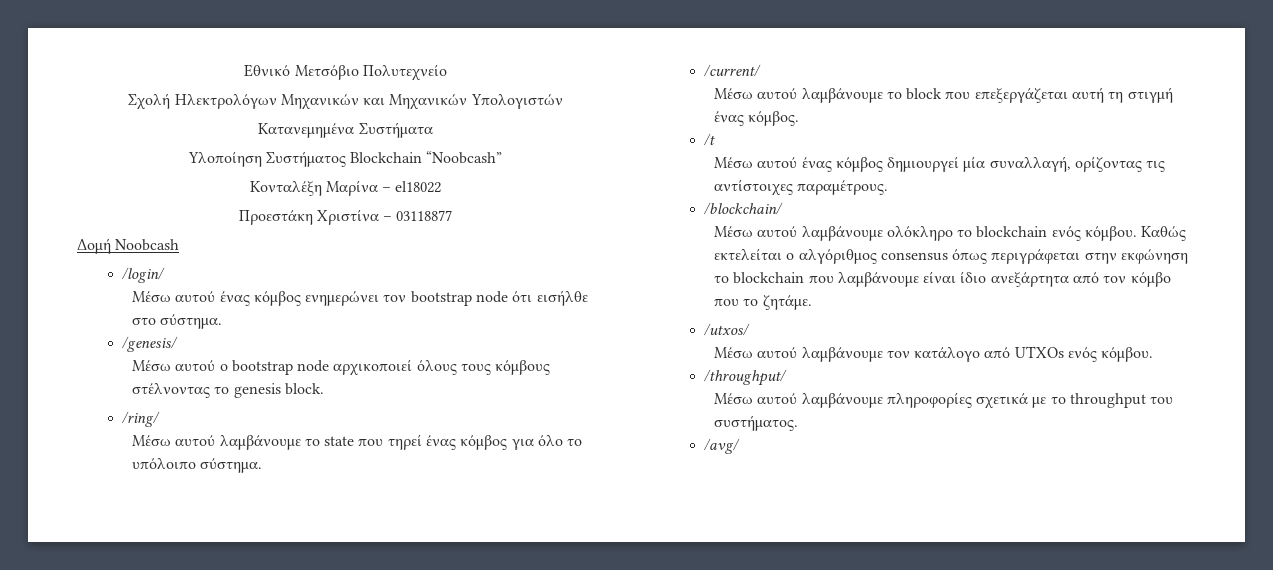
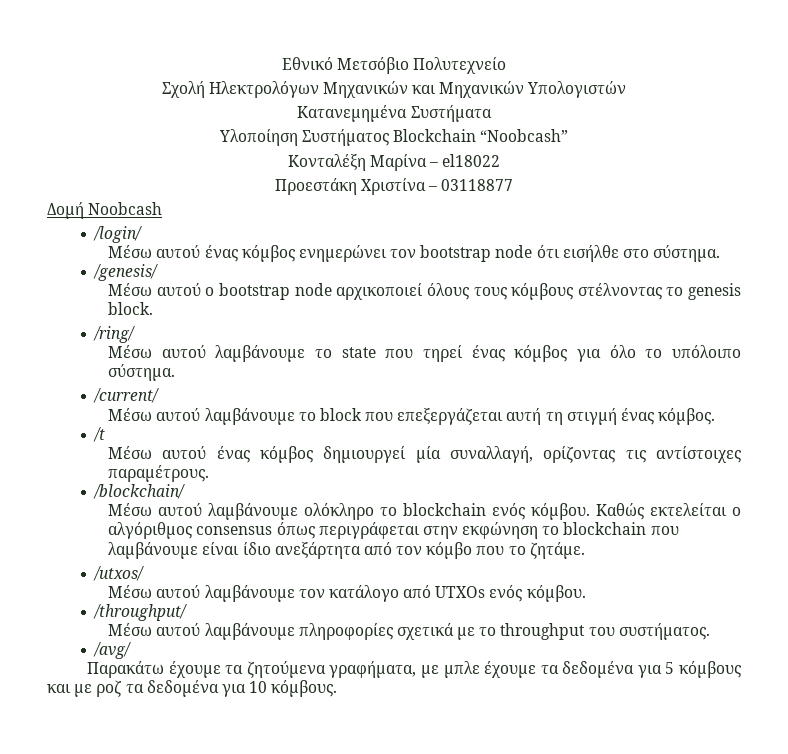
+ Παρακάτω έχουμε τα ζητούμενα γραφήματα, με μπλε έχουμε τα δεδομένα για 5 κόμβους και με ροζ τα δεδομένα για 10 κόμβους.

